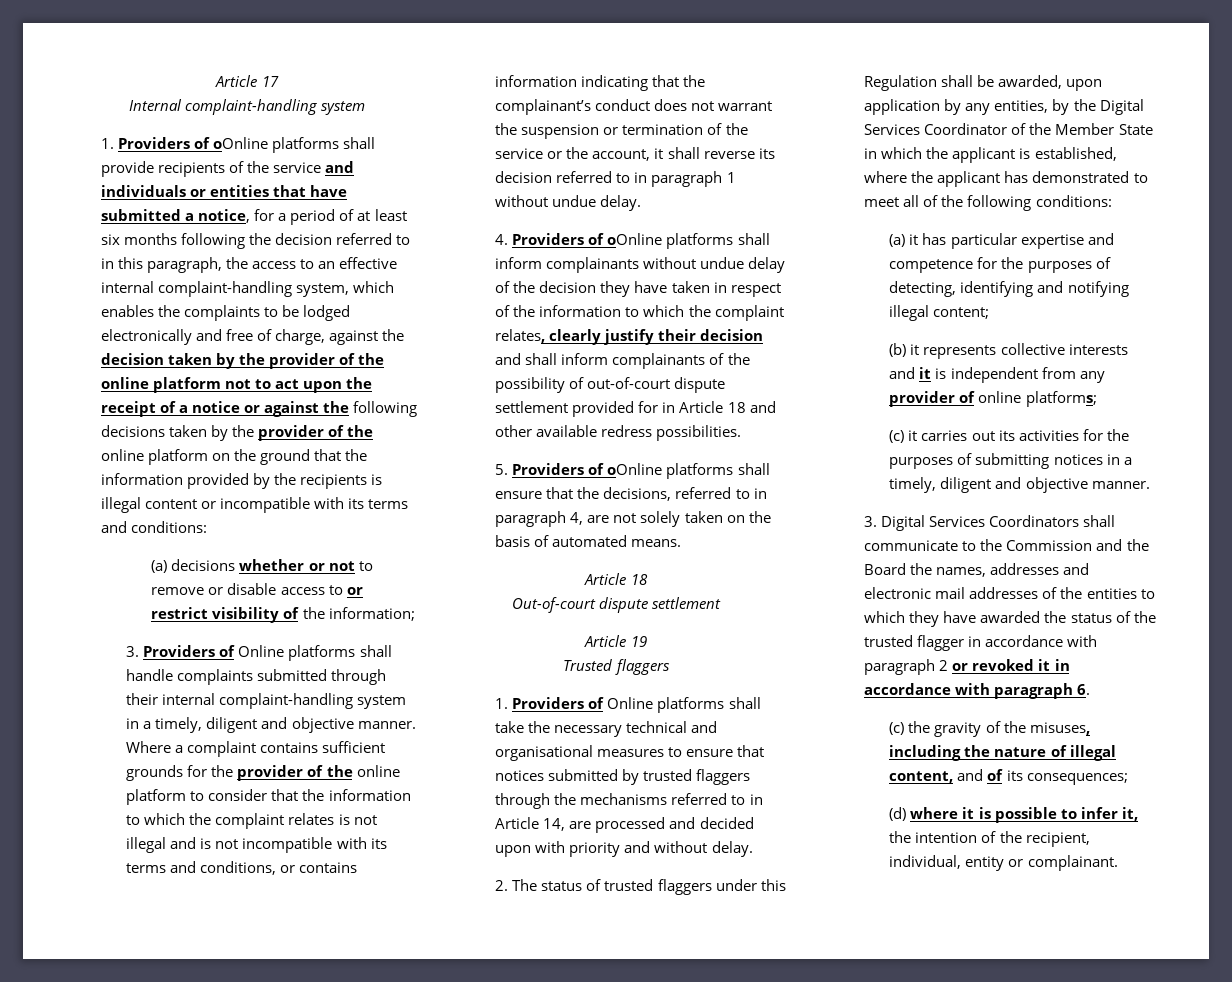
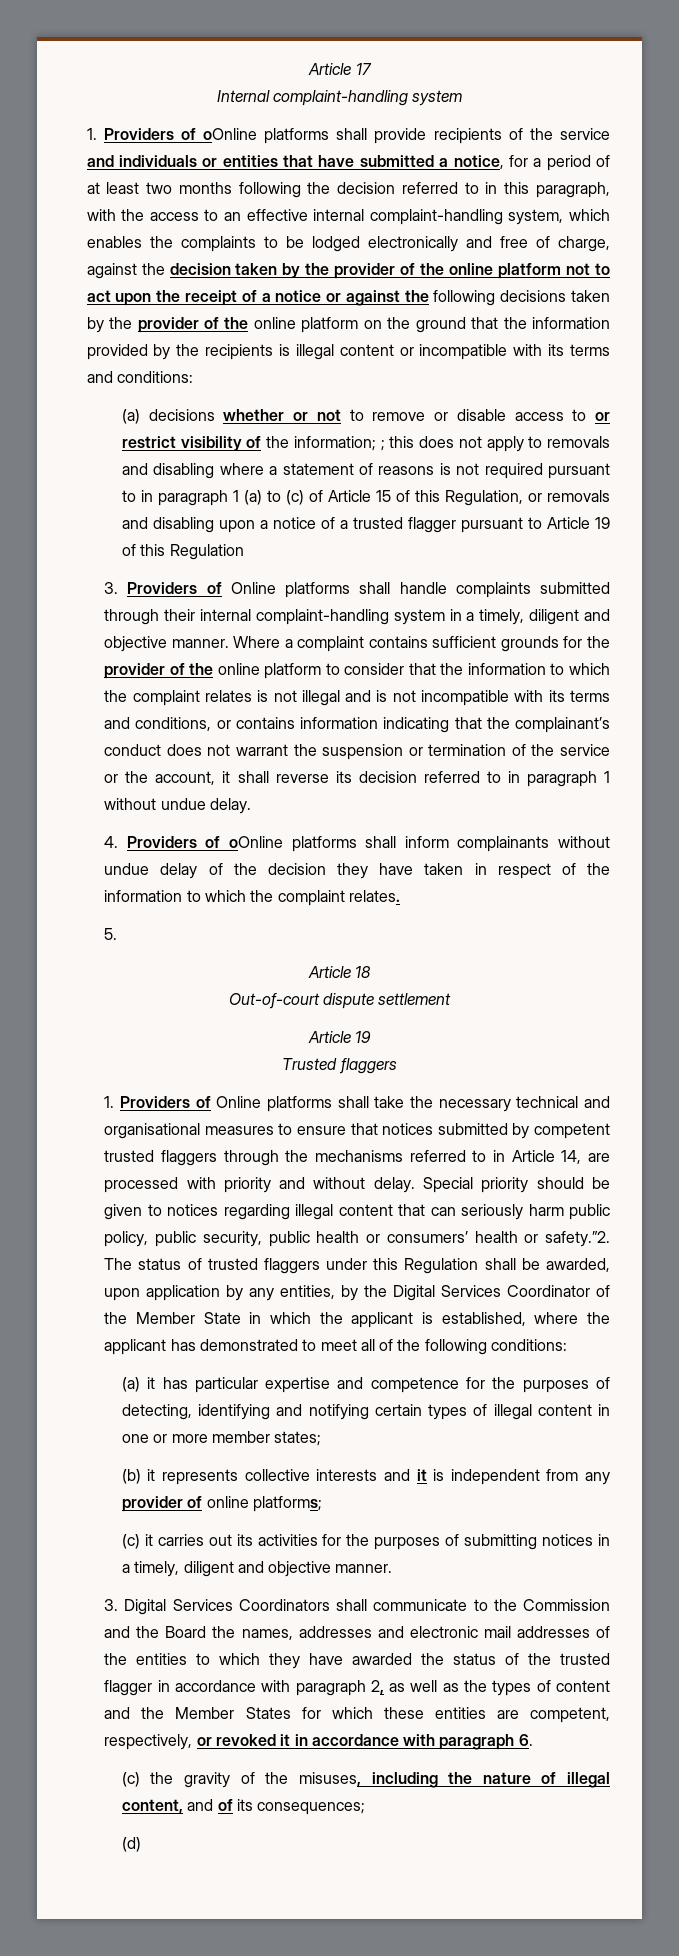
- 1. Providers of oOnline platforms shall provide recipients of the service and individuals or entities that have submitted a notice, for a period of at least six months following the decision referred to in this paragraph, the access to an effective internal complaint-handling system, which enables the complaints to be lodged electronically and free of charge, against the decision taken by the provider of the online platform not to act upon the receipt of a notice or against the following decisions taken by the provider of the online platform on the ground that the information provided by the recipients is illegal content or incompatible with its terms and conditions:
+ 1. Providers of oOnline platforms shall provide recipients of the service and individuals or entities that have submitted a notice, for a period of at least two months following the decision referred to in this paragraph, with the access to an effective internal complaint-handling system, which enables the complaints to be lodged electronically and free of charge, against the decision taken by the provider of the online platform not to act upon the receipt of a notice or against the following decisions taken by the provider of the online platform on the ground that the information provided by the recipients is illegal content or incompatible with its terms and conditions:
- (a) decisions whether or not to remove or disable access to or restrict visibility of the information;
+ (a) decisions whether or not to remove or disable access to or restrict visibility of the information; ; this does not apply to removals and disabling where a statement of reasons is not required pursuant to in paragraph 1 (a) to (c) of Article 15 of this Regulation, or removals and disabling upon a notice of a trusted flagger pursuant to Article 19 of this Regulation
- 4. Providers of oOnline platforms shall inform complainants without undue delay of the decision they have taken in respect of the information to which the complaint relates, clearly justify their decision and shall inform complainants of the possibility of out-of-court dispute settlement provided for in Article 18 and other available redress possibilities.
- 5. Providers of oOnline platforms shall ensure that the decisions, referred to in paragraph 4, are not solely taken on the basis of automated means.
+ 4. Providers of oOnline platforms shall inform complainants without undue delay of the decision they have taken in respect of the information to which the complaint relates.
+ 5.
- 1. Providers of Online platforms shall take the necessary technical and organisational measures to ensure that notices submitted by trusted flaggers through the mechanisms referred to in Article 14, are processed and decided upon with priority and without delay.
- 2. The status of trusted flaggers under this Regulation shall be awarded, upon application by any entities, by the Digital Services Coordinator of the Member State in which the applicant is established, where the applicant has demonstrated to meet all of the following conditions:
+ 1. Providers of Online platforms shall take the necessary technical and organisational measures to ensure that notices submitted by competent trusted flaggers through the mechanisms referred to in Article 14, are processed with priority and without delay. Special priority should be given to notices regarding illegal content that can seriously harm public policy, public security, public health or consumers’ health or safety.”2. The status of trusted flaggers under this Regulation shall be awarded, upon application by any entities, by the Digital Services Coordinator of the Member State in which the applicant is established, where the applicant has demonstrated to meet all of the following conditions:
- (a) it has particular expertise and competence for the purposes of detecting, identifying and notifying illegal content;
+ (a) it has particular expertise and competence for the purposes of detecting, identifying and notifying certain types of illegal content in one or more member states;
- 3. Digital Services Coordinators shall communicate to the Commission and the Board the names, addresses and electronic mail addresses of the entities to which they have awarded the status of the trusted flagger in accordance with paragraph 2 or revoked it in accordance with paragraph 6.
+ 3. Digital Services Coordinators shall communicate to the Commission and the Board the names, addresses and electronic mail addresses of the entities to which they have awarded the status of the trusted flagger in accordance with paragraph 2, as well as the types of content and the Member States for which these entities are competent, respectively, or revoked it in accordance with paragraph 6.
- (d) where it is possible to infer it, the intention of the recipient, individual, entity or complainant.
+ (d)

